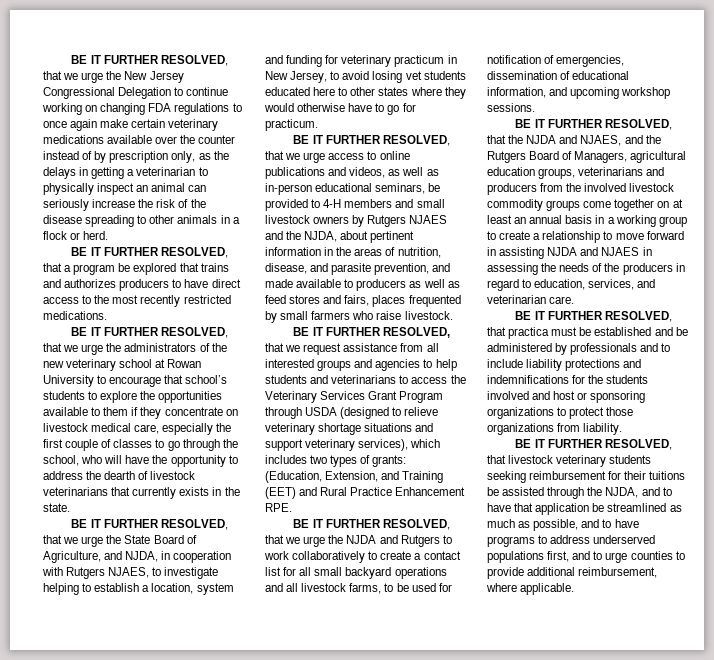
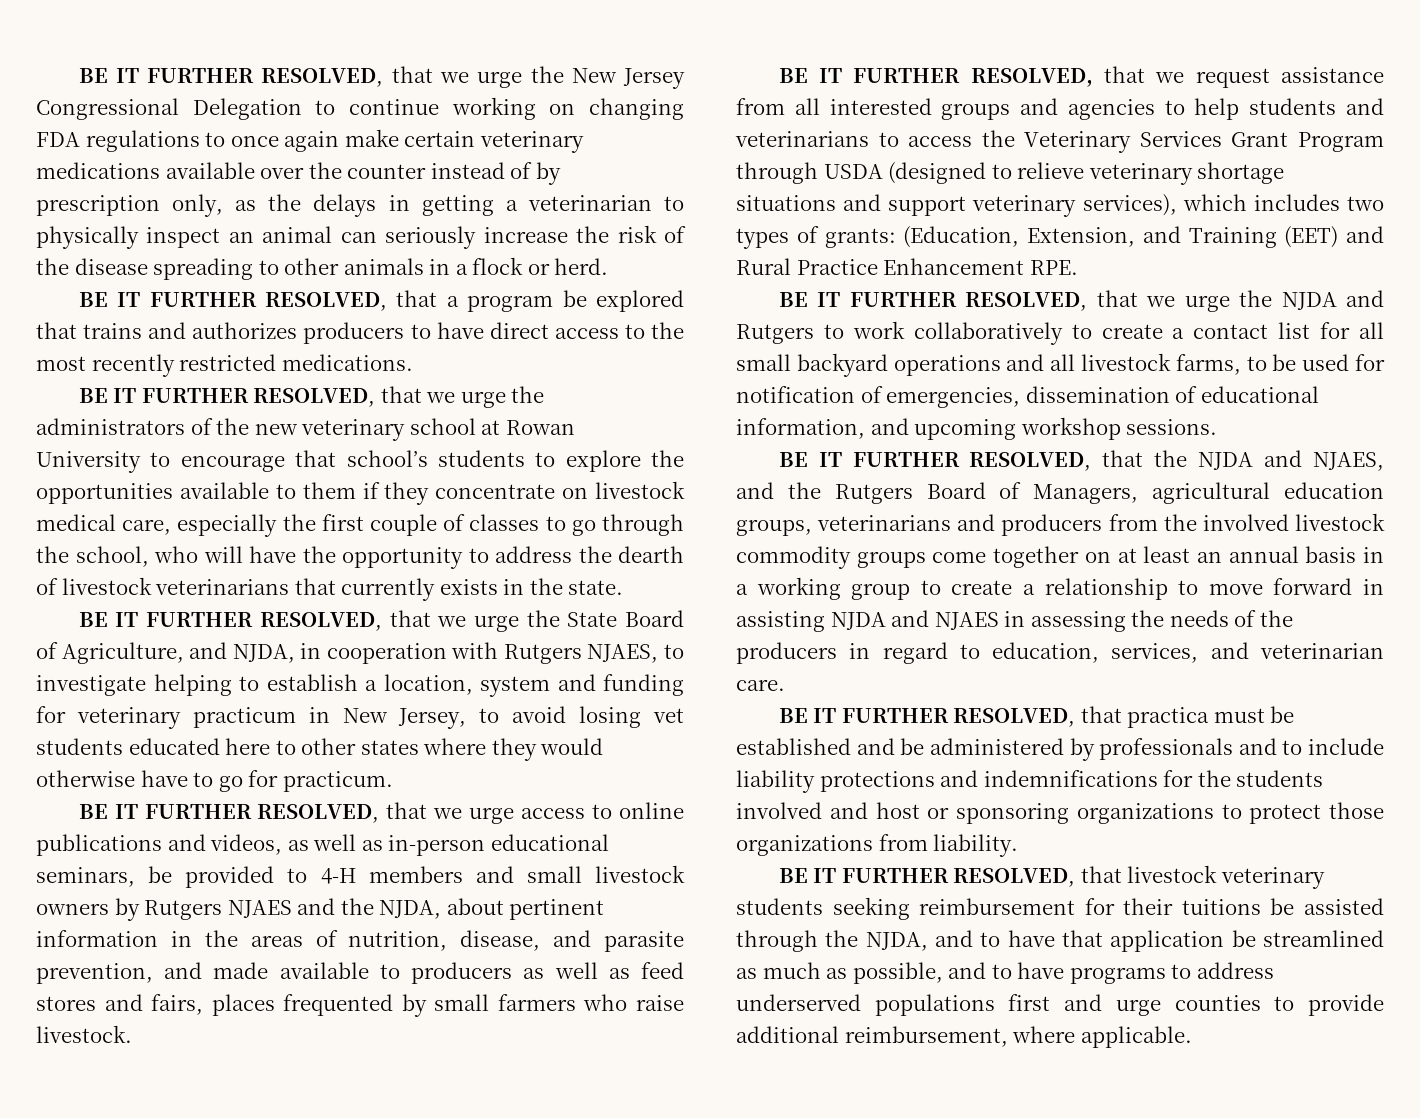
- BE IT FURTHER RESOLVED, that livestock veterinary students seeking reimbursement for their tuitions be assisted through the NJDA, and to have that application be streamlined as much as possible, and to have programs to address underserved populations first, and to urge counties to provide additional reimbursement, where applicable.
+ BE IT FURTHER RESOLVED, that livestock veterinary students seeking reimbursement for their tuitions be assisted through the NJDA, and to have that application be streamlined as much as possible, and to have programs to address underserved populations first and urge counties to provide additional reimbursement, where applicable.

